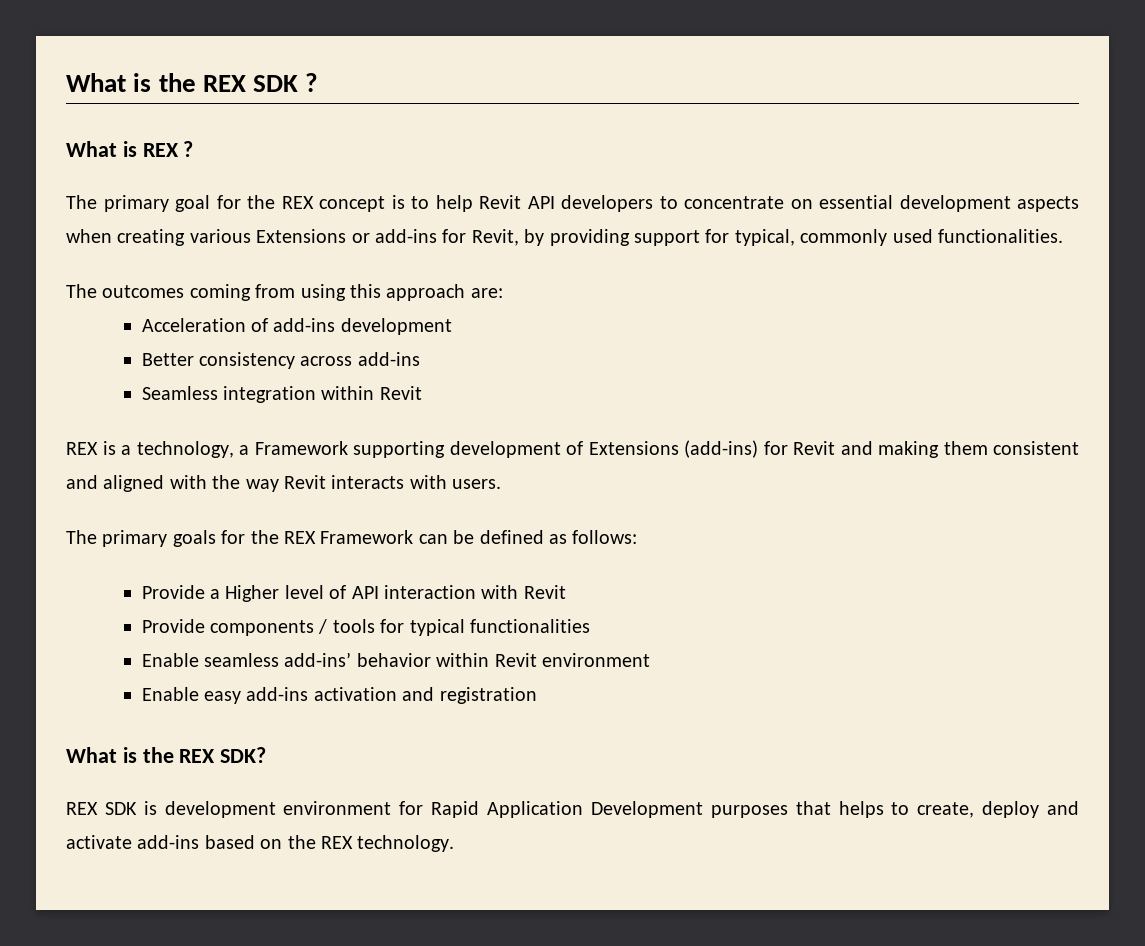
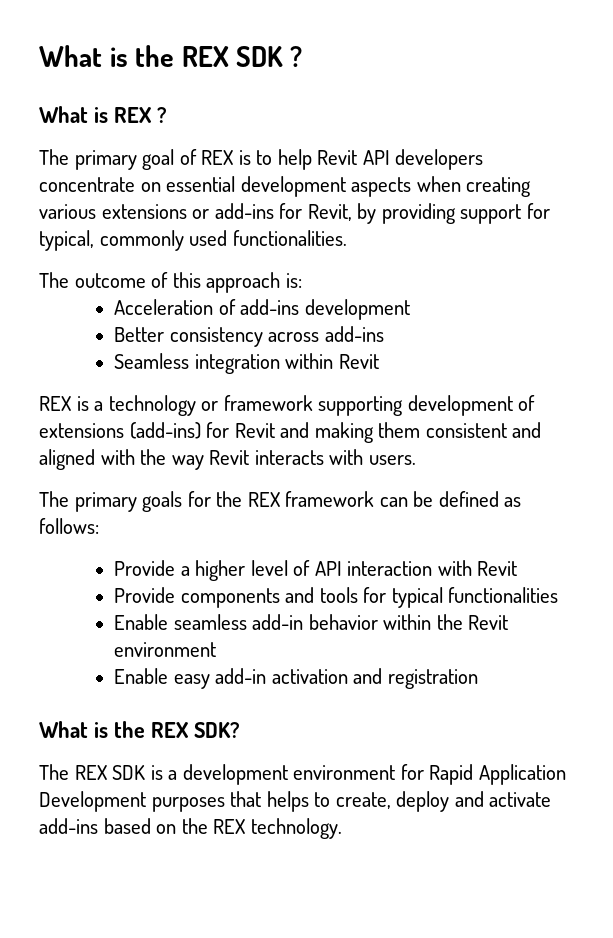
- The primary goal for the REX concept is to help Revit API developers to concentrate on essential development aspects when creating various Extensions or add-ins for Revit, by providing support for typical, commonly used functionalities.
+ The primary goal of REX is to help Revit API developers concentrate on essential development aspects when creating various extensions or add-ins for Revit, by providing support for typical, commonly used functionalities.
- The outcomes coming from using this approach are:
+ The outcome of this approach is:
- REX is a technology, a Framework supporting development of Extensions (add-ins) for Revit and making them consistent and aligned with the way Revit interacts with users.
+ REX is a technology or framework supporting development of extensions (add-ins) for Revit and making them consistent and aligned with the way Revit interacts with users.
- The primary goals for the REX Framework can be defined as follows:
+ The primary goals for the REX framework can be defined as follows:
- Provide a Higher level of API interaction with Revit
+ Provide a higher level of API interaction with Revit
- Provide components / tools for typical functionalities
+ Provide components and tools for typical functionalities
- Enable seamless add-ins’ behavior within Revit environment
+ Enable seamless add-in behavior within the Revit environment
- Enable easy add-ins activation and registration
+ Enable easy add-in activation and registration
- REX SDK is development environment for Rapid Application Development purposes that helps to create, deploy and activate add-ins based on the REX technology.
+ The REX SDK is a development environment for Rapid Application Development purposes that helps to create, deploy and activate add-ins based on the REX technology.

